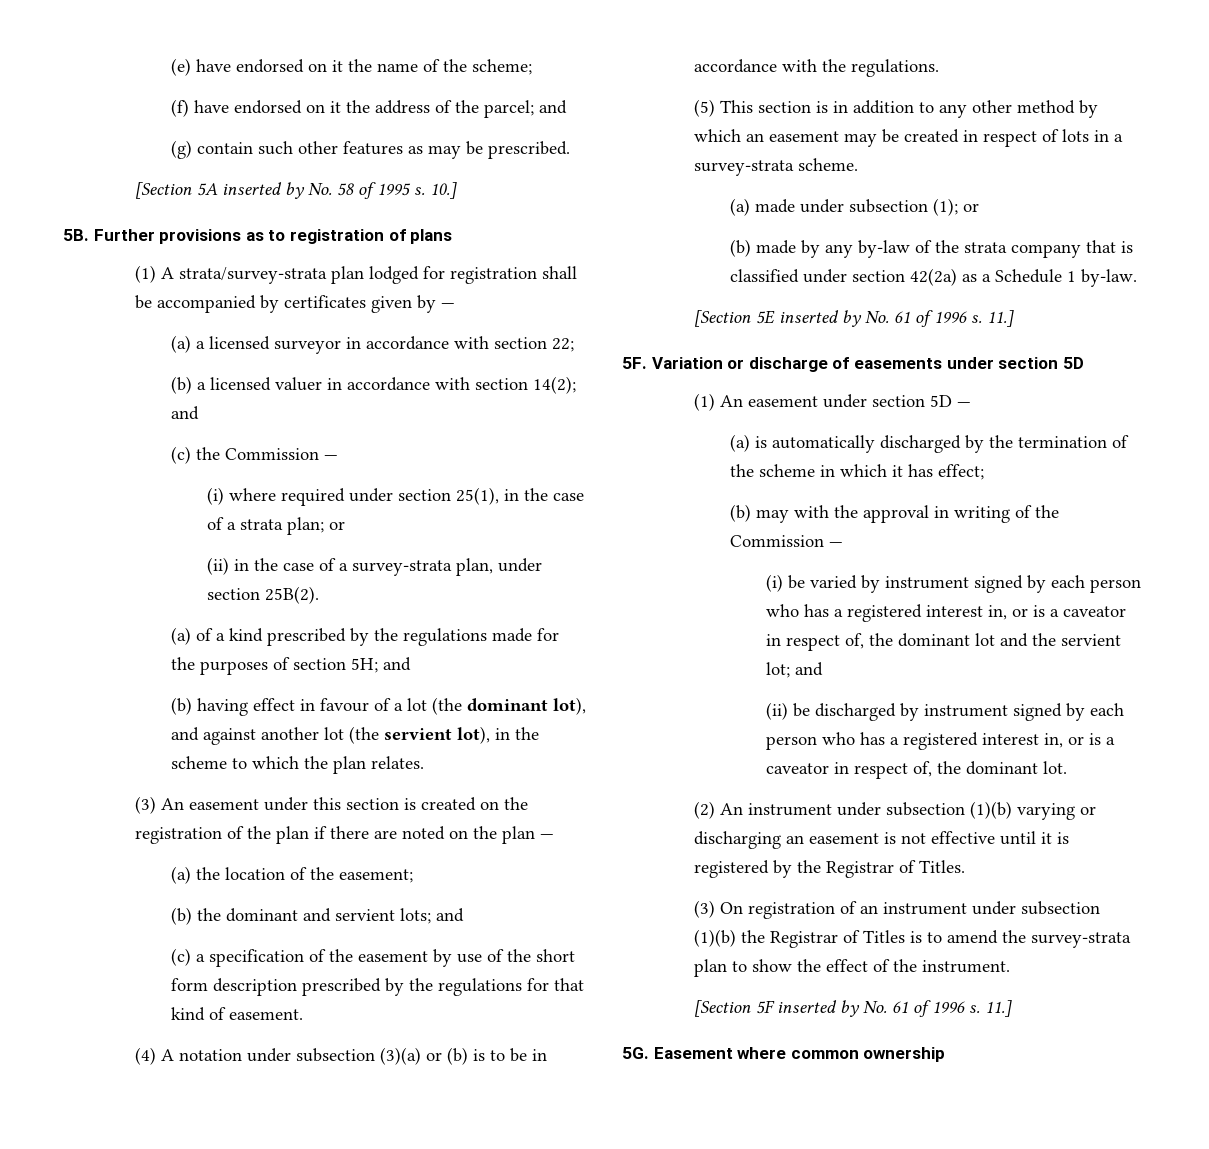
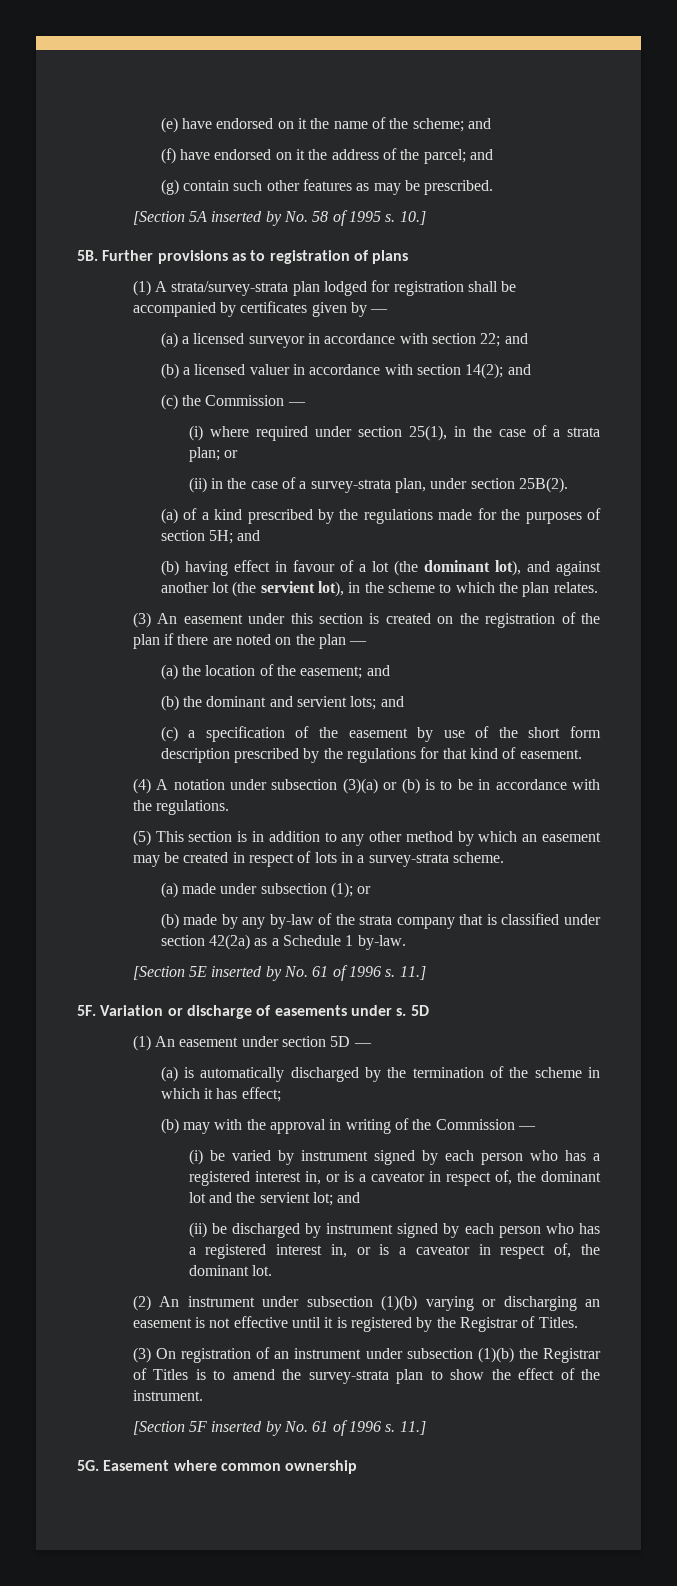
- (e) have endorsed on it the name of the scheme;
+ (e) have endorsed on it the name of the scheme; and
- (a) a licensed surveyor in accordance with section 22;
+ (a) a licensed surveyor in accordance with section 22; and
- (a) the location of the easement;
+ (a) the location of the easement; and
- Variation or discharge of easements under section 5D
+ Variation or discharge of easements under s. 5D

